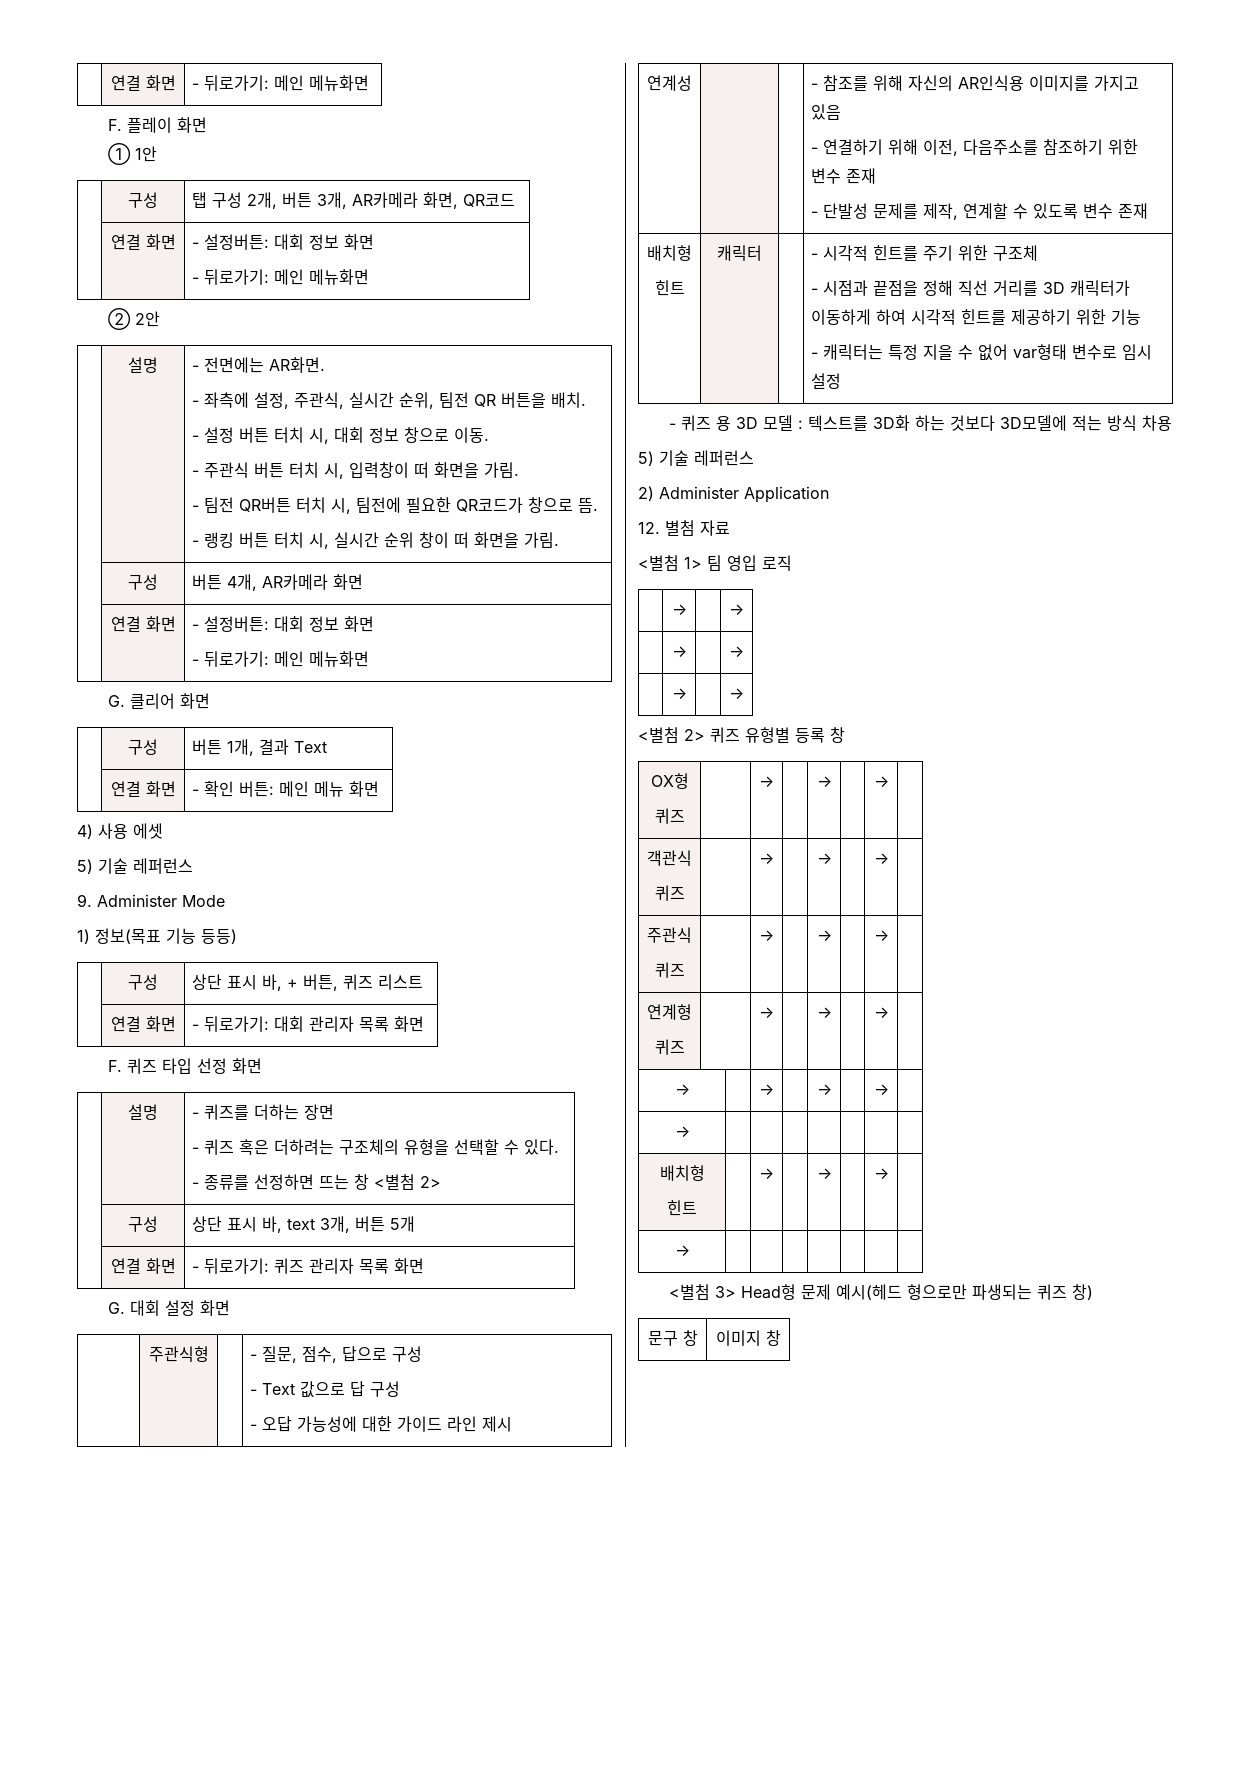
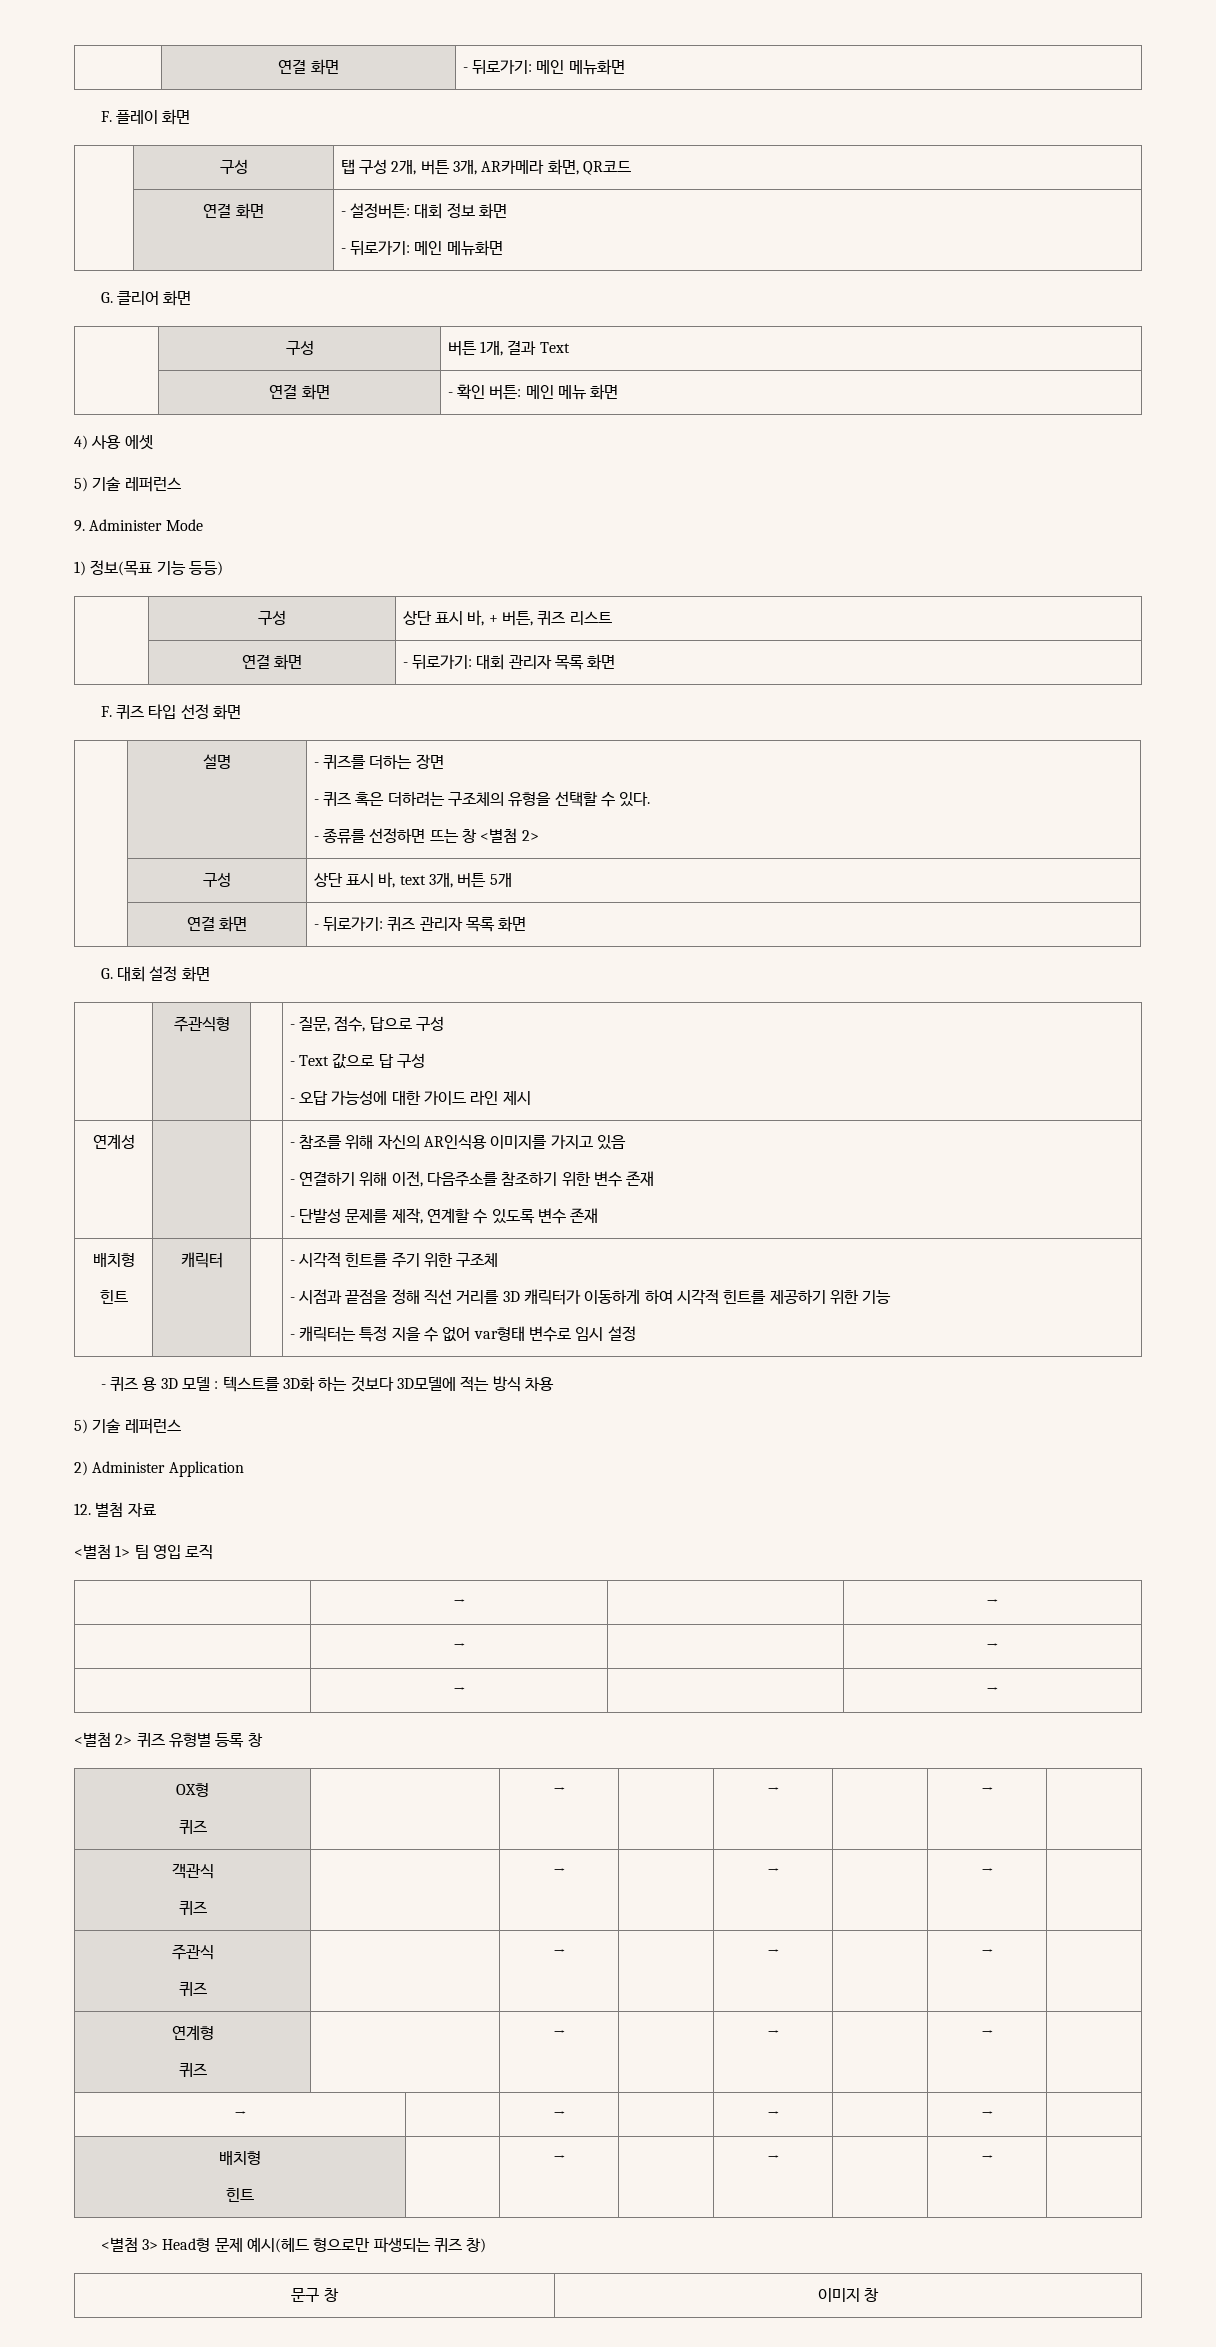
- ① 1안
- ② 2안
- | 설명 | - 전면에는 AR화면.
- - 좌측에 설정, 주관식, 실시간 순위, 팀전 QR 버튼을 배치.
- - 설정 버튼 터치 시, 대회 정보 창으로 이동.
- - 주관식 버튼 터치 시, 입력창이 떠 화면을 가림.
- - 팀전 QR버튼 터치 시, 팀전에 필요한 QR코드가 창으로 뜸.
- - 랭킹 버튼 터치 시, 실시간 순위 창이 떠 화면을 가림.
- | 구성 | 버튼 4개, AR카메라 화면
- | 연결 화면 | - 설정버튼: 대회 정보 화면
- - 뒤로가기: 메인 메뉴화면
  → | | → | | → | | → |
- → | | | | | | |
  배치형
  힌트 | | → | | → | | → |
- → | | | | | | |

